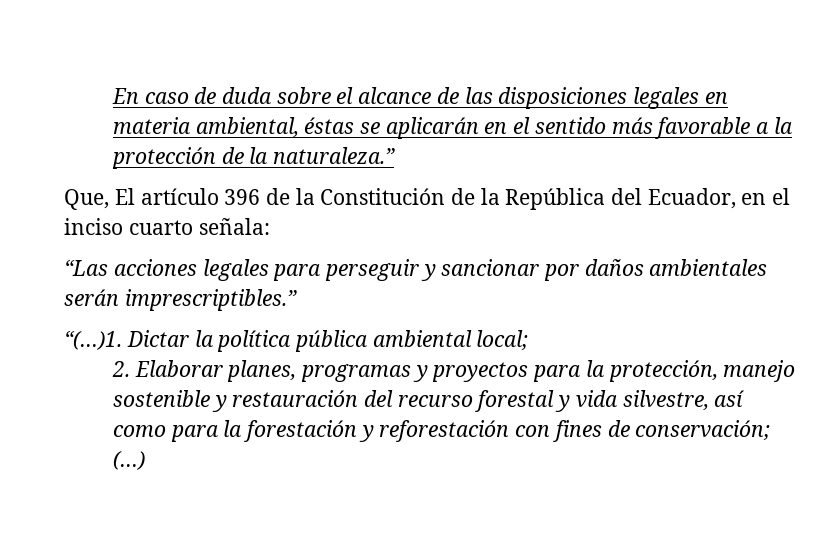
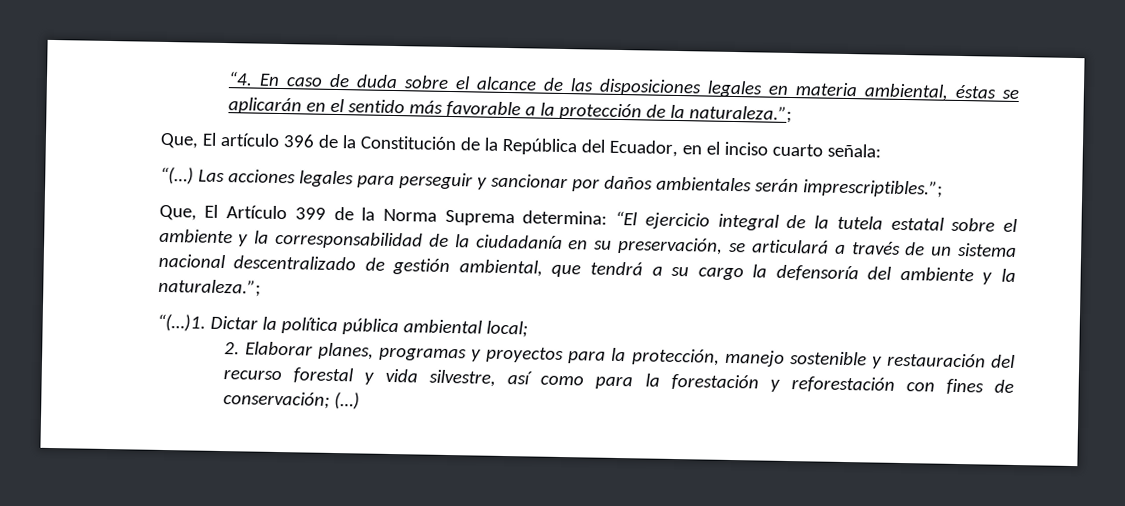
- En caso de duda sobre el alcance de las disposiciones legales en materia ambiental, éstas se aplicarán en el sentido más favorable a la protección de la naturaleza.”
+ “4. En caso de duda sobre el alcance de las disposiciones legales en materia ambiental, éstas se aplicarán en el sentido más favorable a la protección de la naturaleza.”;
- “Las acciones legales para perseguir y sancionar por daños ambientales serán imprescriptibles.”
+ “(…) Las acciones legales para perseguir y sancionar por daños ambientales serán imprescriptibles.”;
+ Que, El Artículo 399 de la Norma Suprema determina: “El ejercicio integral de la tutela estatal sobre el ambiente y la corresponsabilidad de la ciudadanía en su preservación, se articulará a través de un sistema nacional descentralizado de gestión ambiental, que tendrá a su cargo la defensoría del ambiente y la naturaleza.”;

